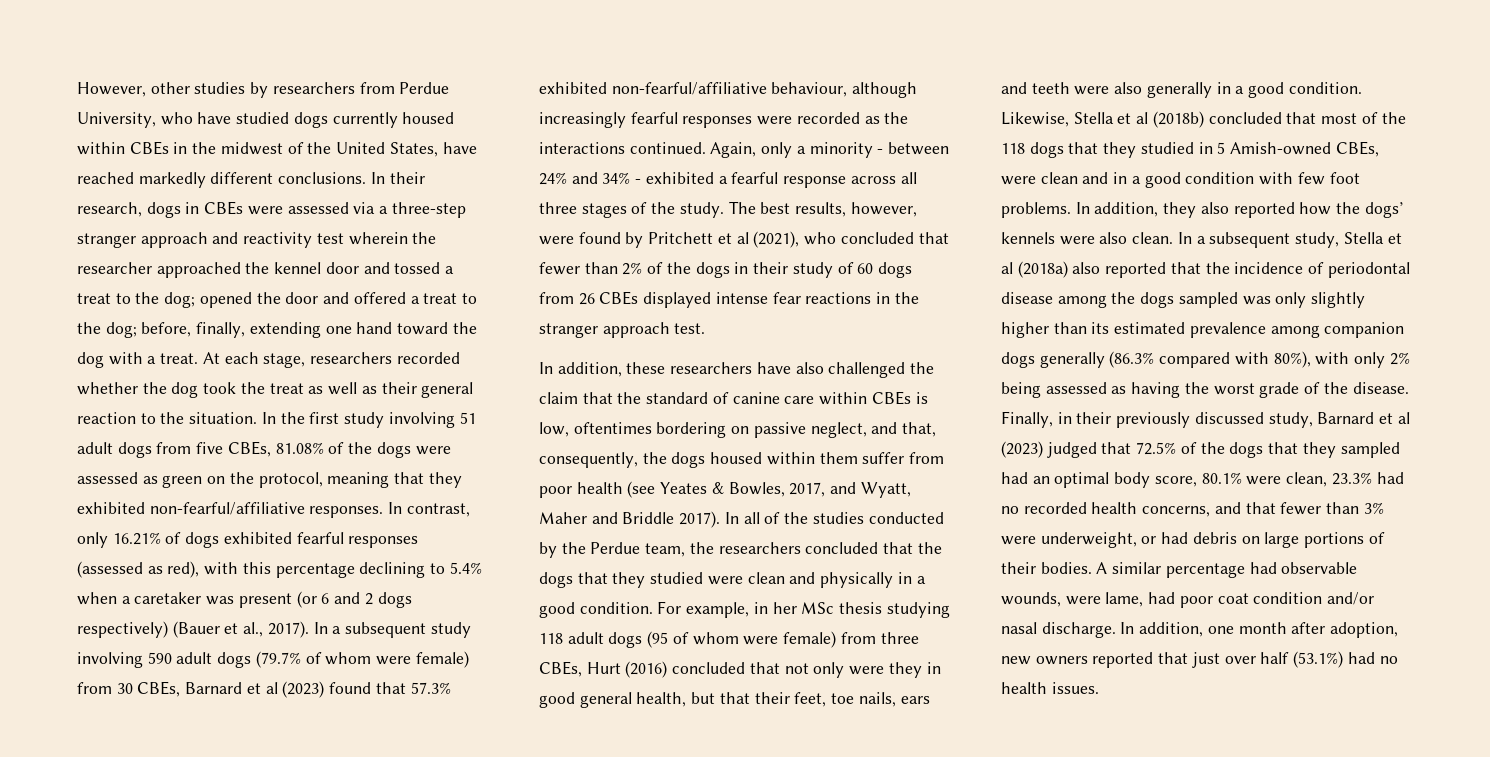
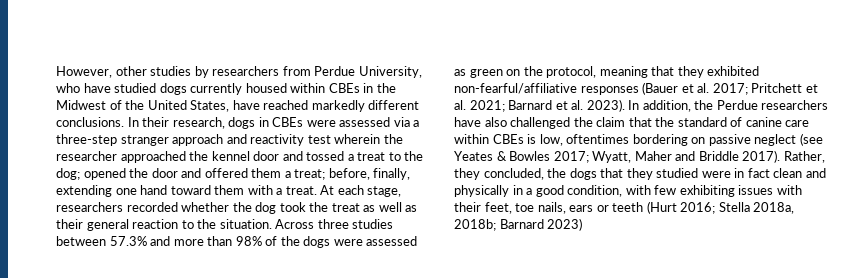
- However, other studies by researchers from Perdue University, who have studied dogs currently housed within CBEs in the midwest of the United States, have reached markedly different conclusions.
+ However, other studies by researchers from Perdue University, who have studied dogs currently housed within CBEs in the Midwest of the United States, have reached markedly different conclusions.
- In their research, dogs in CBEs were assessed via a three-step stranger approach and reactivity test wherein the researcher approached the kennel door and tossed a treat to the dog; opened the door and offered a treat to the dog; before, finally, extending one hand toward the dog with a treat.
+ In their research, dogs in CBEs were assessed via a three-step stranger approach and reactivity test wherein the researcher approached the kennel door and tossed a treat to the dog; opened the door and offered them a treat; before, finally, extending one hand toward them with a treat.
- In the first study involving 51 adult dogs from five CBEs, 81.08% of the dogs were assessed as green on the protocol, meaning that they exhibited non-fearful/affiliative responses. In contrast, only 16.21% of dogs exhibited fearful responses (assessed as red), with this percentage declining to 5.4% when a caretaker was present (or 6 and 2 dogs respectively) (Bauer et al., 2017). In a subsequent study involving 590 adult dogs (79.7% of whom were female) from 30 CBEs, Barnard et al (2023) found that 57.3% exhibited non-fearful/affiliative behaviour, although increasingly fearful responses were recorded as the interactions continued. Again, only a minority - between 24% and 34% - exhibited a fearful response across all three stages of the study. The best results, however, were found by Pritchett et al (2021), who concluded that fewer than 2% of the dogs in their study of 60 dogs from 26 CBEs displayed intense fear reactions in the stranger approach test.
- In addition, these researchers have also challenged the claim that the standard of canine care within CBEs is low, oftentimes bordering on passive neglect, and that, consequently, the dogs housed within them suffer from poor health (see Yeates & Bowles, 2017, and Wyatt, Maher and Briddle 2017).
+ Across three studies between 57.3% and more than 98% of the dogs were assessed as green on the protocol, meaning that they exhibited non-fearful/affiliative responses (Bauer et al. 2017; Pritchett et al. 2021; Barnard et al. 2023). In addition, the Perdue researchers have also challenged the claim that the standard of canine care within CBEs is low, oftentimes bordering on passive neglect (see Yeates & Bowles 2017; Wyatt, Maher and Briddle 2017).
- In all of the studies conducted by the Perdue team, the researchers concluded that the dogs that they studied were clean and physically in a good condition. For example, in her MSc thesis studying 118 adult dogs (95 of whom were female) from three CBEs, Hurt (2016) concluded that not only were they in good general health, but that their feet, toe nails, ears and teeth were also generally in a good condition. Likewise, Stella et al (2018b) concluded that most of the 118 dogs that they studied in 5 Amish-owned CBEs, were clean and in a good condition with few foot problems. In addition, they also reported how the dogs’ kennels were also clean. In a subsequent study, Stella et al (2018a) also reported that the incidence of periodontal disease among the dogs sampled was only slightly higher than its estimated prevalence among companion dogs generally (86.3% compared with 80%), with only 2% being assessed as having the worst grade of the disease. Finally, in their previously discussed study, Barnard et al (2023) judged that 72.5% of the dogs that they sampled had an optimal body score, 80.1% were clean, 23.3% had no recorded health concerns, and that fewer than 3% were underweight, or had debris on large portions of their bodies. A similar percentage had observable wounds, were lame, had poor coat condition and/or nasal discharge. In addition, one month after adoption, new owners reported that just over half (53.1%) had no health issues.
+ Rather, they concluded, the dogs that they studied were in fact clean and physically in a good condition, with few exhibiting issues with their feet, toe nails, ears or teeth (Hurt 2016; Stella 2018a, 2018b; Barnard 2023)

